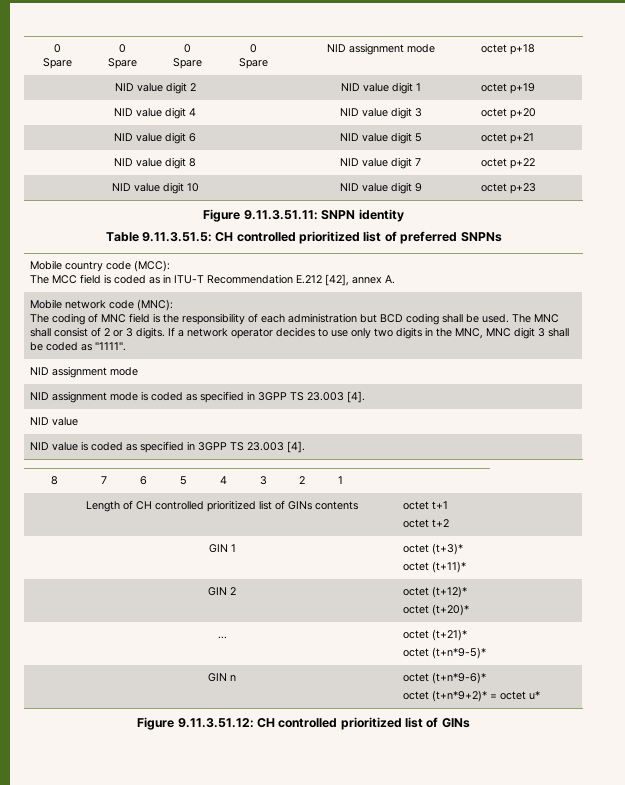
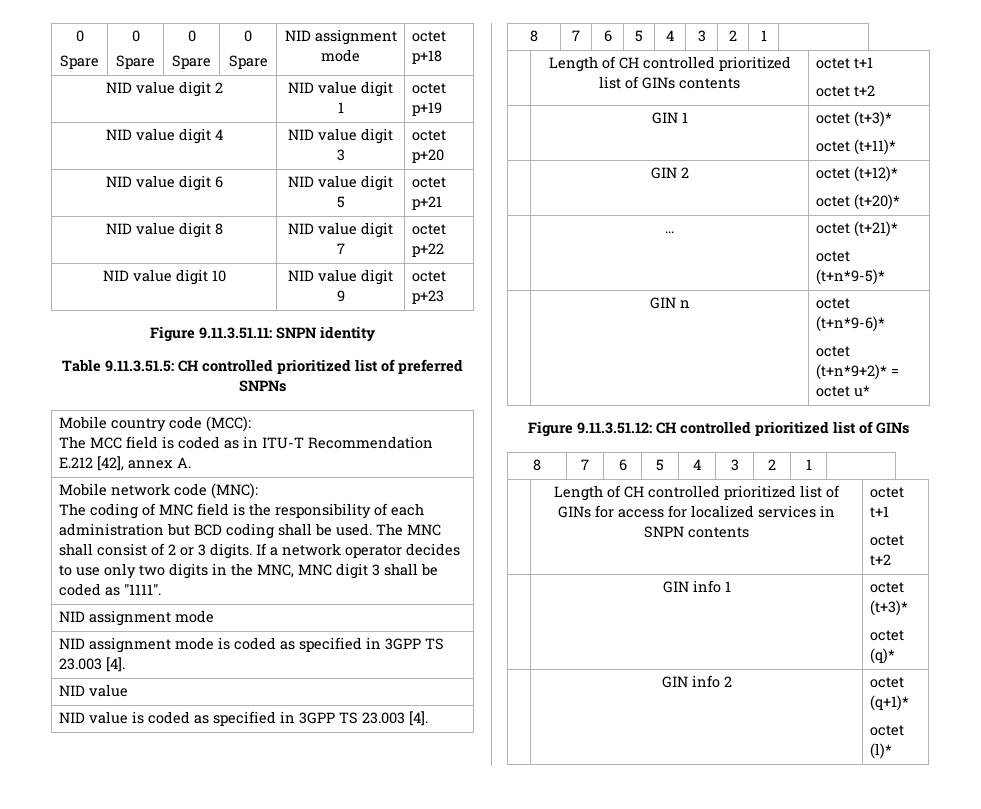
  Figure 9.11.3.51.12: CH controlled prioritized list of GINs
+ 8 | 7 | 6 | 5 | 4 | 3 | 2 | 1 |
+ | Length of CH controlled prioritized list of GINs for access for localized services in SNPN contents | octet t+1
+ octet t+2
+ | GIN info 1 | octet (t+3)*
+ octet (q)*
+ | GIN info 2 | octet (q+1)*
+ octet (l)*

